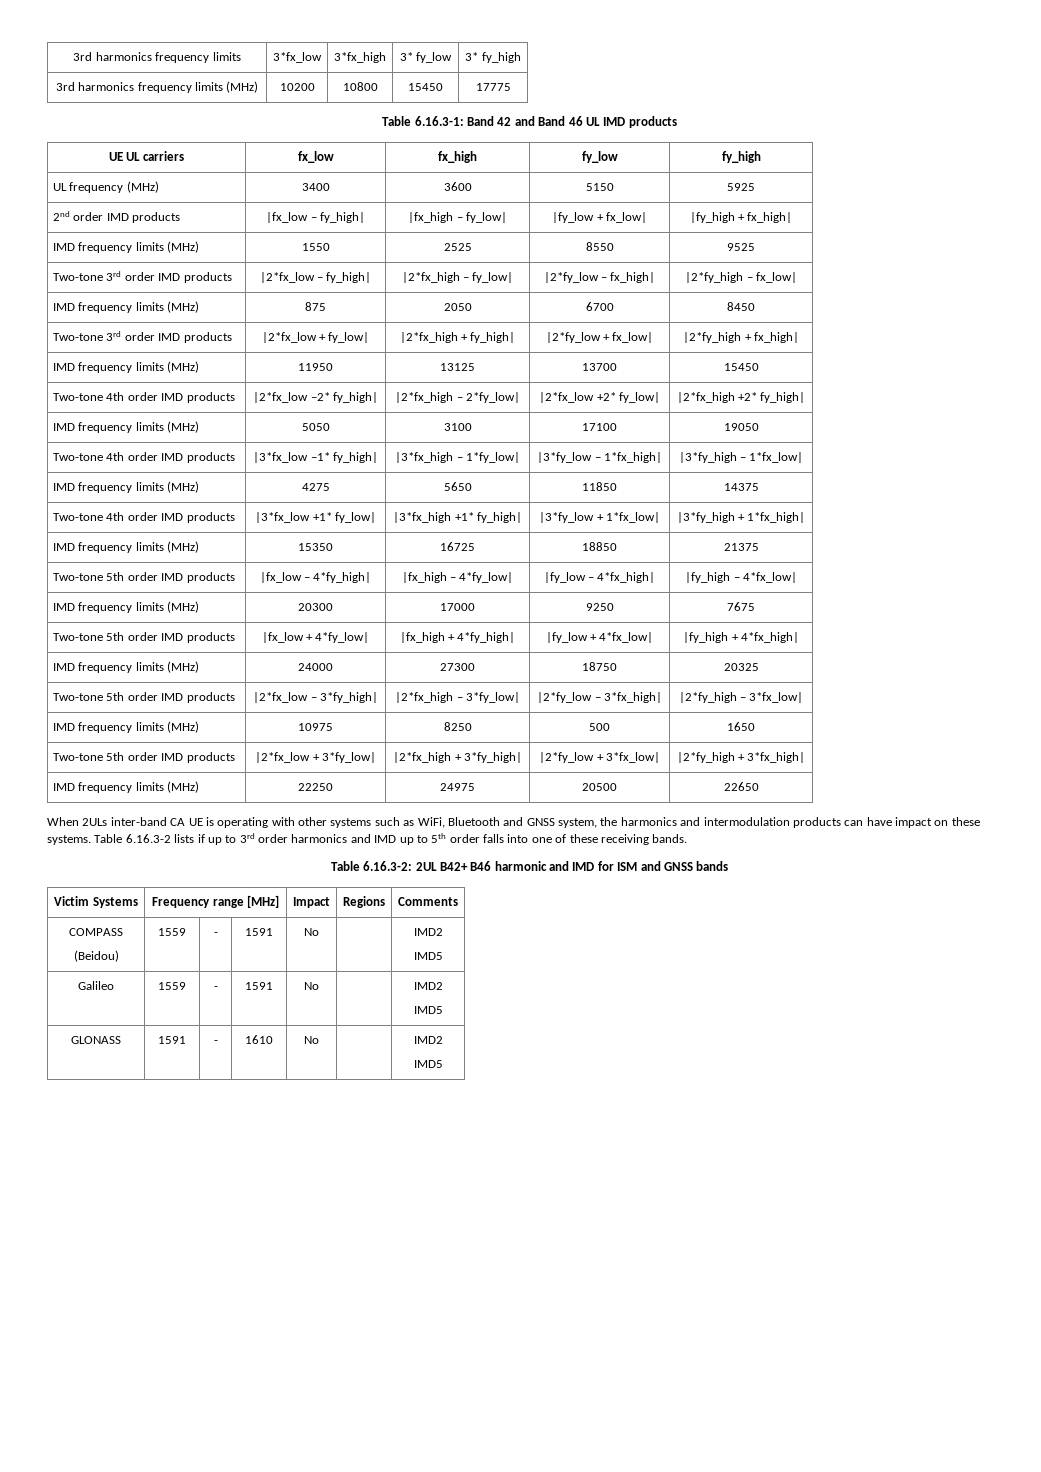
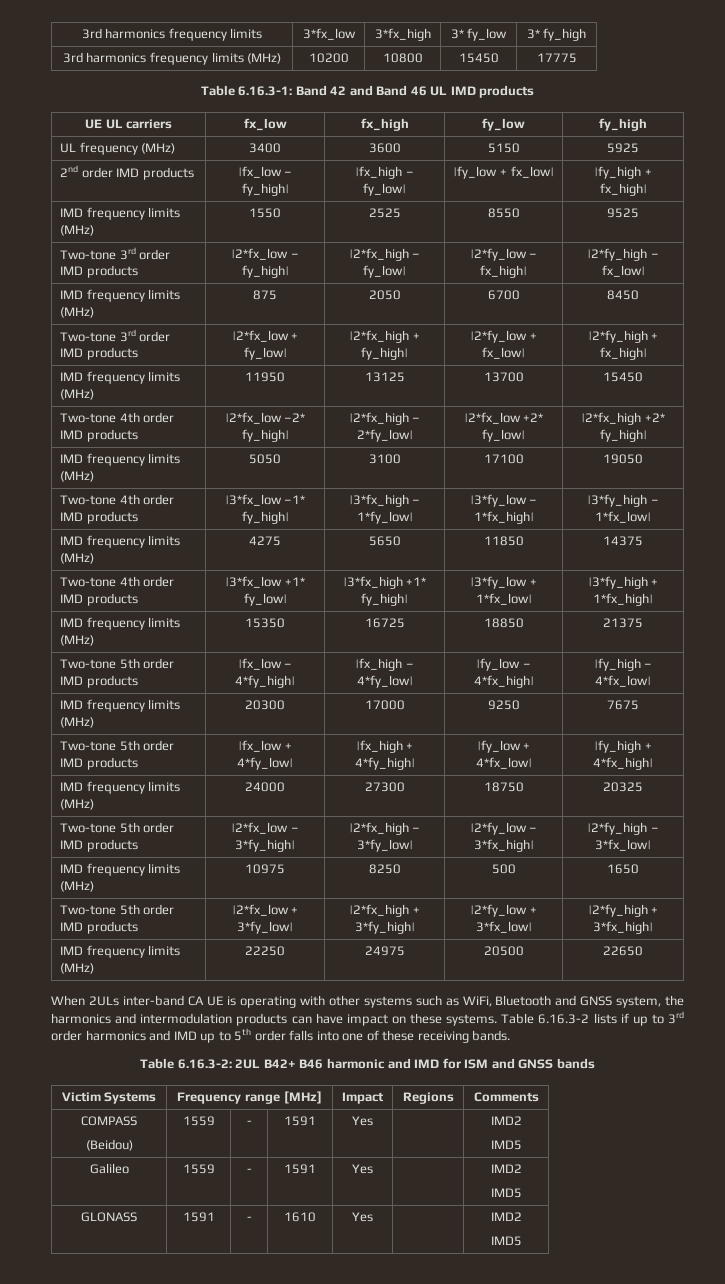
  COMPASS
- (Beidou) | 1559 | - | 1591 | No | | IMD2
+ (Beidou) | 1559 | - | 1591 | Yes | | IMD2
- Galileo | 1559 | - | 1591 | No | | IMD2
+ Galileo | 1559 | - | 1591 | Yes | | IMD2
- GLONASS | 1591 | - | 1610 | No | | IMD2
+ GLONASS | 1591 | - | 1610 | Yes | | IMD2

